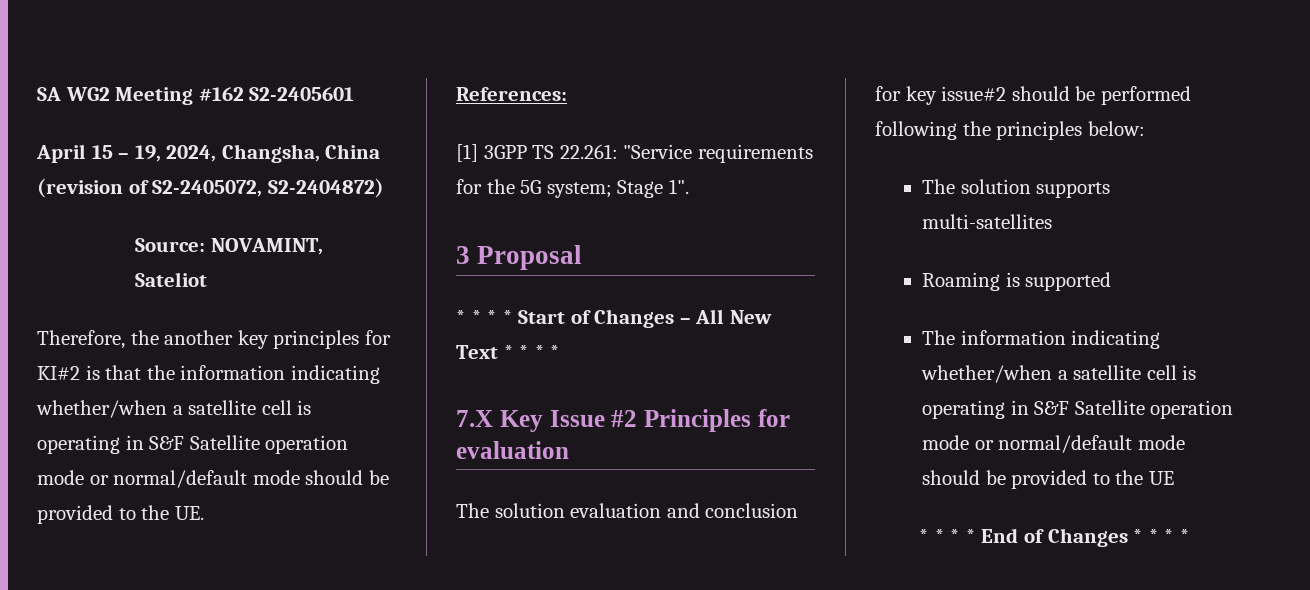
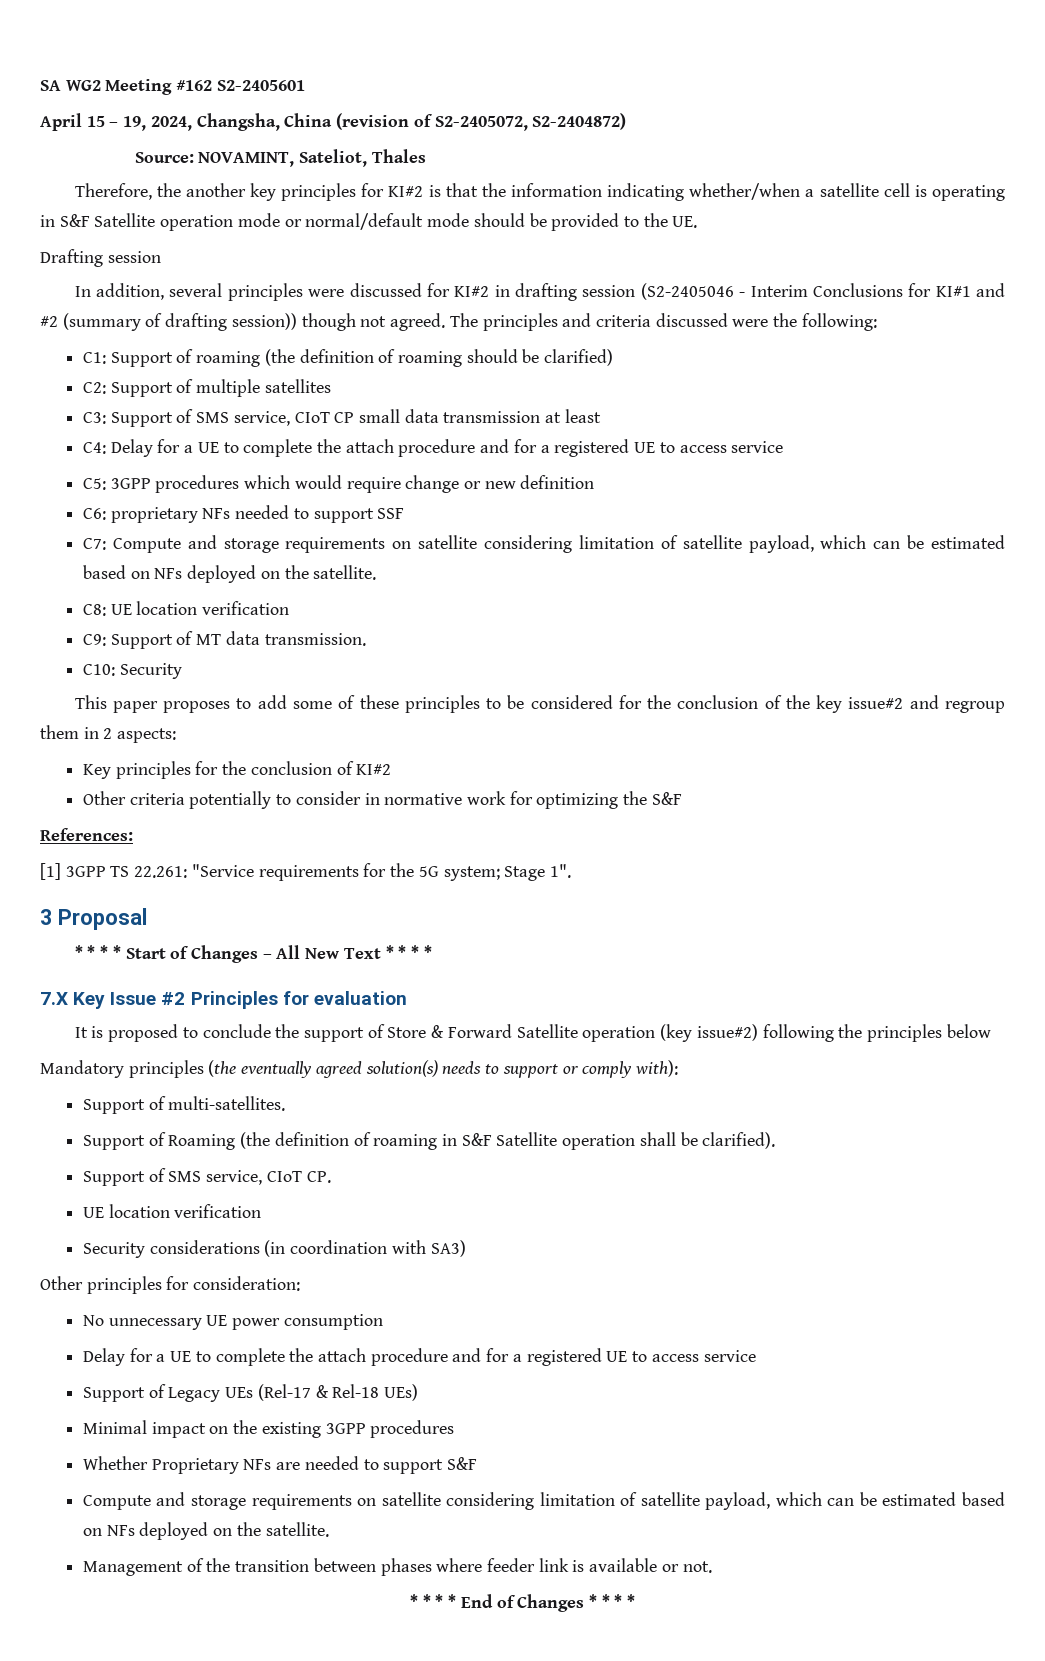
- Source: NOVAMINT, Sateliot
+ Source: NOVAMINT, Sateliot, Thales
+ Drafting session
+ In addition, several principles were discussed for KI#2 in drafting session (S2-2405046 - Interim Conclusions for KI#1 and #2 (summary of drafting session)) though not agreed. The principles and criteria discussed were the following:
+ C1: Support of roaming (the definition of roaming should be clarified)
+ C2: Support of multiple satellites
+ C3: Support of SMS service, CIoT CP small data transmission at least
+ C4: Delay for a UE to complete the attach procedure and for a registered UE to access service
+ C5: 3GPP procedures which would require change or new definition
+ C6: proprietary NFs needed to support SSF
+ C7: Compute and storage requirements on satellite considering limitation of satellite payload, which can be estimated based on NFs deployed on the satellite.
+ C8: UE location verification
+ C9: Support of MT data transmission.
+ C10: Security
+ This paper proposes to add some of these principles to be considered for the conclusion of the key issue#2 and regroup them in 2 aspects:
+ Key principles for the conclusion of KI#2
+ Other criteria potentially to consider in normative work for optimizing the S&F
- The solution evaluation and conclusion for key issue#2 should be performed following the principles below:
- The solution supports multi-satellites
- Roaming is supported
- The information indicating whether/when a satellite cell is operating in S&F Satellite operation mode or normal/default mode should be provided to the UE
+ It is proposed to conclude the support of Store & Forward Satellite operation (key issue#2) following the principles below
+ Mandatory principles (the eventually agreed solution(s) needs to support or comply with):
+ Support of multi-satellites.
+ Support of Roaming (the definition of roaming in S&F Satellite operation shall be clarified).
+ Support of SMS service, CIoT CP.
+ UE location verification
+ Security considerations (in coordination with SA3)
+ Other principles for consideration:
+ No unnecessary UE power consumption
+ Delay for a UE to complete the attach procedure and for a registered UE to access service
+ Support of Legacy UEs (Rel-17 & Rel-18 UEs)
+ Minimal impact on the existing 3GPP procedures
+ Whether Proprietary NFs are needed to support S&F
+ Compute and storage requirements on satellite considering limitation of satellite payload, which can be estimated based on NFs deployed on the satellite.
+ Management of the transition between phases where feeder link is available or not.

